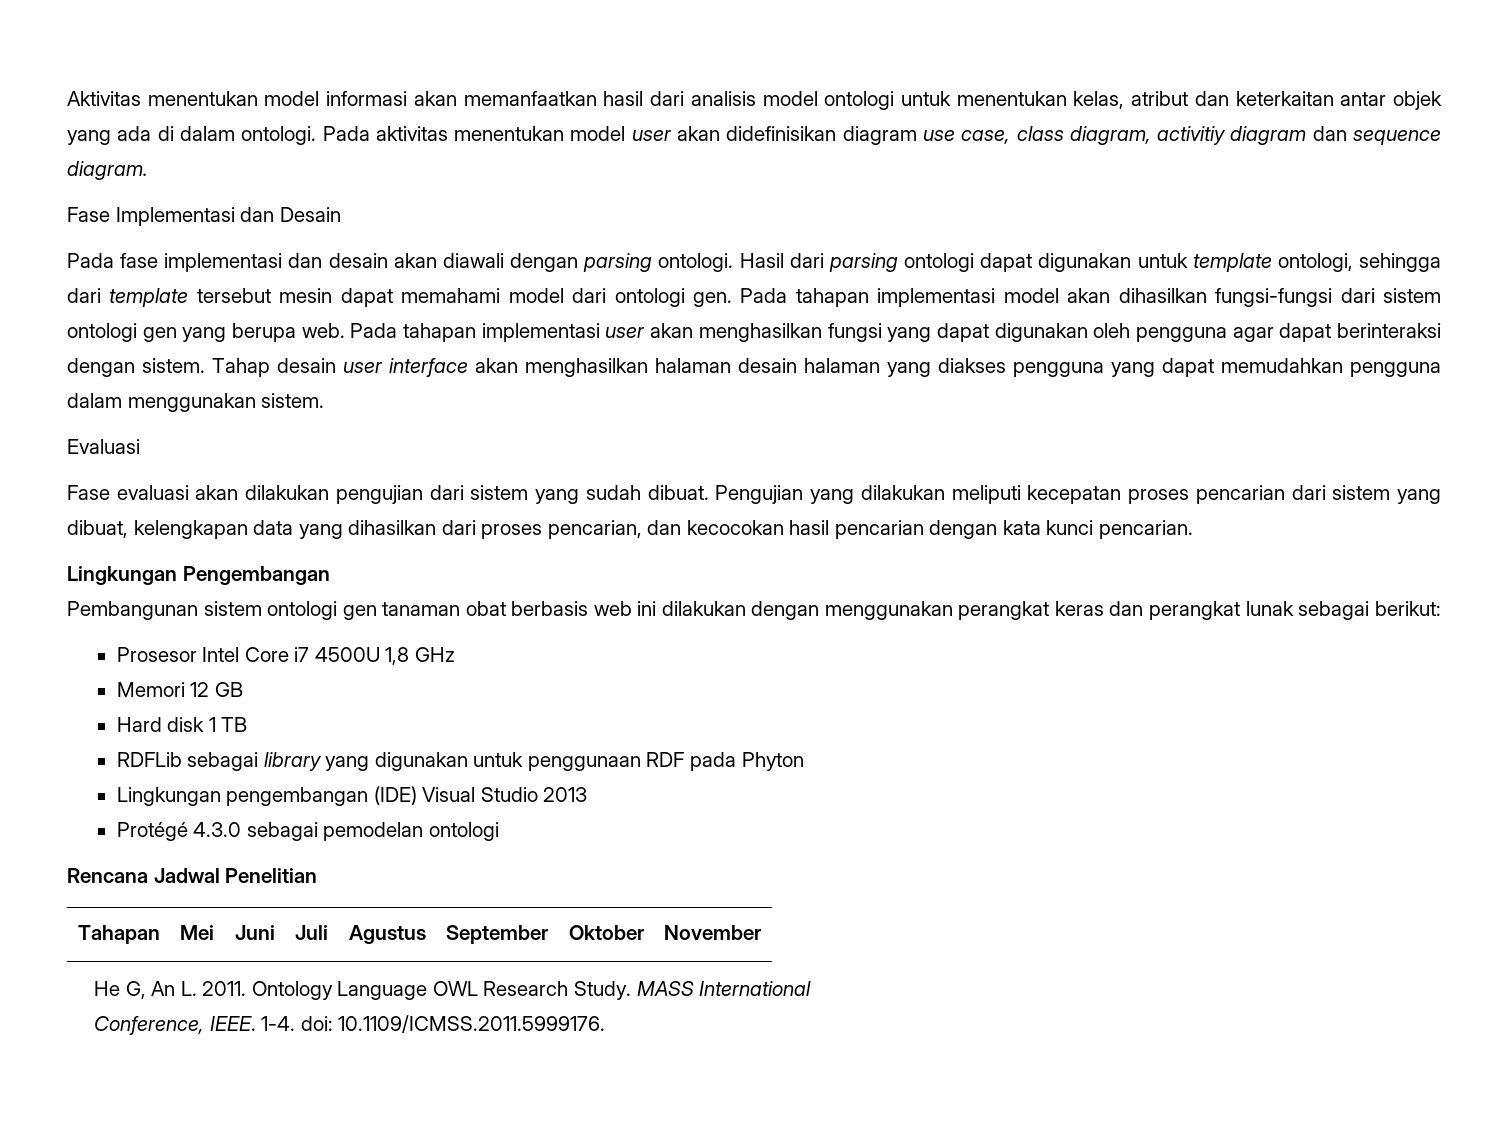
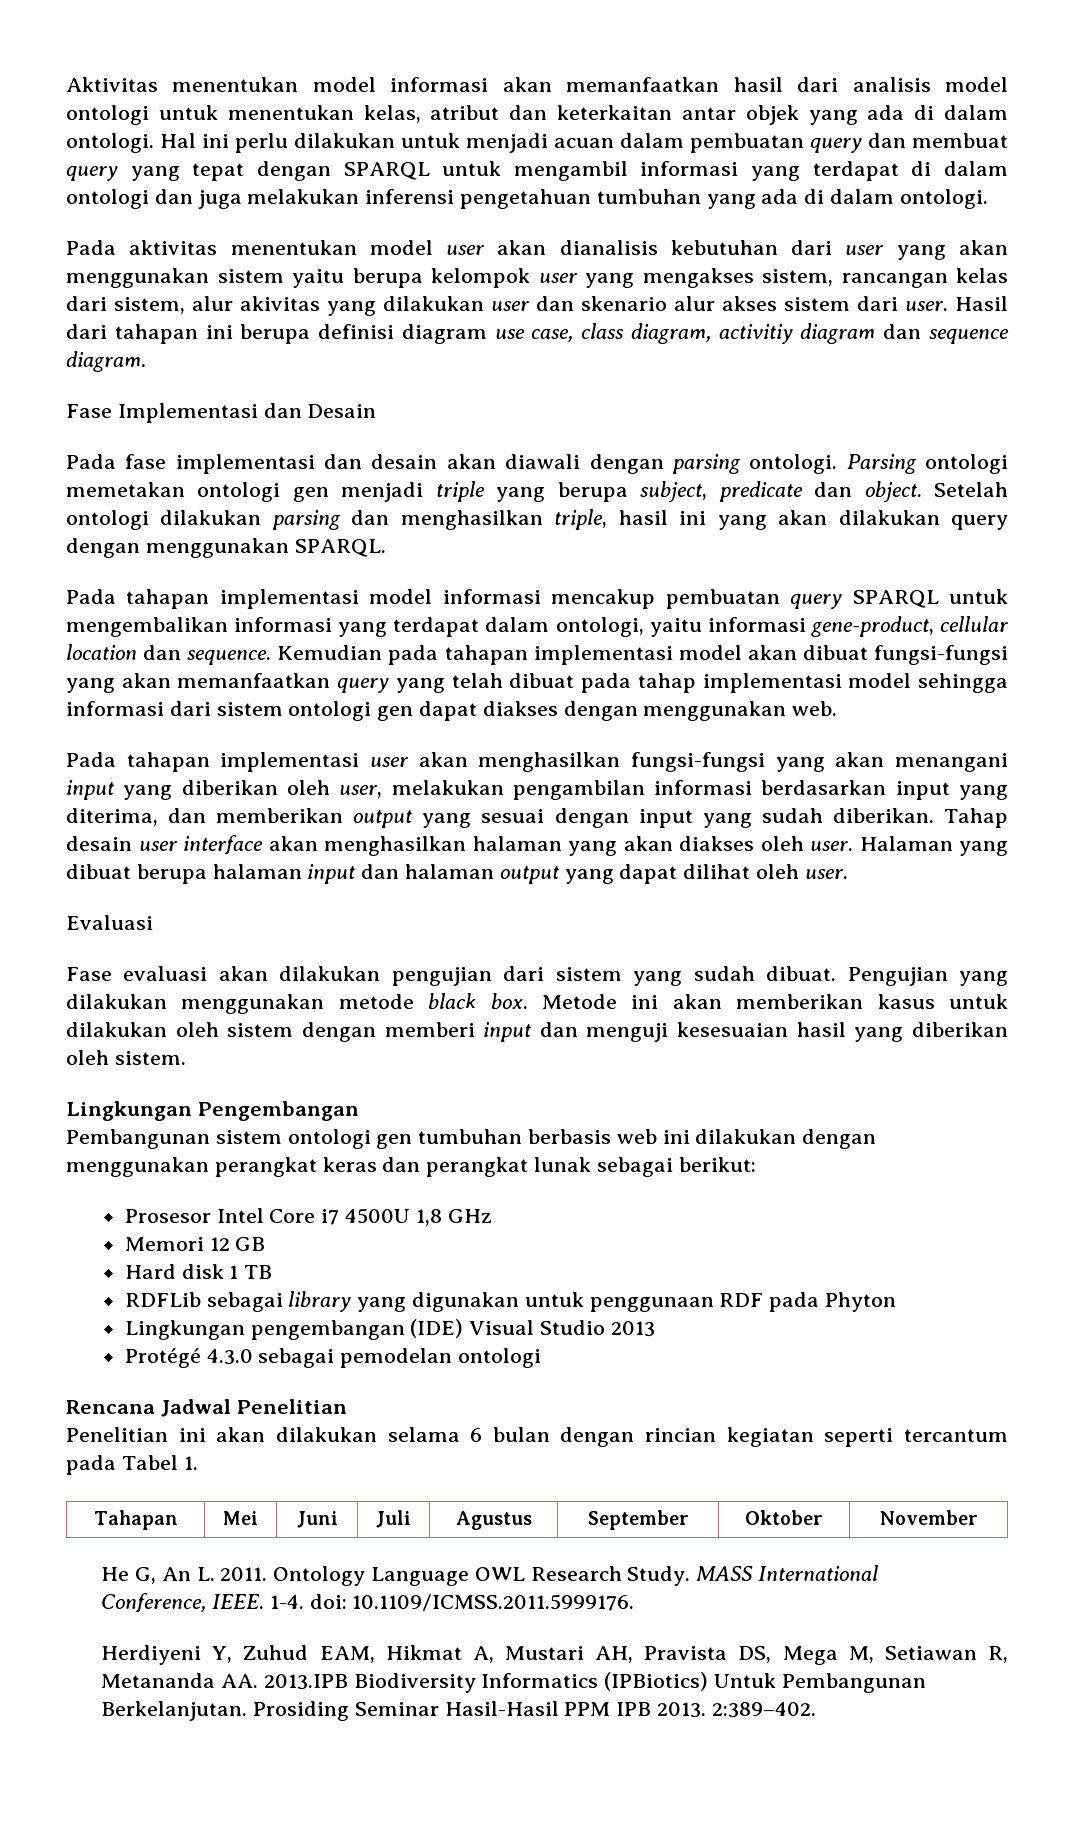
- Aktivitas menentukan model informasi akan memanfaatkan hasil dari analisis model ontologi untuk menentukan kelas, atribut dan keterkaitan antar objek yang ada di dalam ontologi. Pada aktivitas menentukan model user akan didefinisikan diagram use case, class diagram, activitiy diagram dan sequence diagram.
+ Aktivitas menentukan model informasi akan memanfaatkan hasil dari analisis model ontologi untuk menentukan kelas, atribut dan keterkaitan antar objek yang ada di dalam ontologi. Hal ini perlu dilakukan untuk menjadi acuan dalam pembuatan query dan membuat query yang tepat dengan SPARQL untuk mengambil informasi yang terdapat di dalam ontologi dan juga melakukan inferensi pengetahuan tumbuhan yang ada di dalam ontologi.
+ Pada aktivitas menentukan model user akan dianalisis kebutuhan dari user yang akan menggunakan sistem yaitu berupa kelompok user yang mengakses sistem, rancangan kelas dari sistem, alur akivitas yang dilakukan user dan skenario alur akses sistem dari user. Hasil dari tahapan ini berupa definisi diagram use case, class diagram, activitiy diagram dan sequence diagram.
- Hasil dari parsing ontologi dapat digunakan untuk template ontologi, sehingga dari template tersebut mesin dapat memahami model dari ontologi gen. Pada tahapan implementasi model akan dihasilkan fungsi-fungsi dari sistem ontologi gen yang berupa web. Pada tahapan implementasi user akan menghasilkan fungsi yang dapat digunakan oleh pengguna agar dapat berinteraksi dengan sistem.
+ Parsing ontologi memetakan ontologi gen menjadi triple yang berupa subject, predicate dan object. Setelah ontologi dilakukan parsing dan menghasilkan triple, hasil ini yang akan dilakukan query dengan menggunakan SPARQL.
+ Pada tahapan implementasi model informasi mencakup pembuatan query SPARQL untuk mengembalikan informasi yang terdapat dalam ontologi, yaitu informasi gene-product, cellular location dan sequence. Kemudian pada tahapan implementasi model akan dibuat fungsi-fungsi yang akan memanfaatkan query yang telah dibuat pada tahap implementasi model sehingga informasi dari sistem ontologi gen dapat diakses dengan menggunakan web.
+ Pada tahapan implementasi user akan menghasilkan fungsi-fungsi yang akan menangani input yang diberikan oleh user, melakukan pengambilan informasi berdasarkan input yang diterima, dan memberikan output yang sesuai dengan input yang sudah diberikan.
- Tahap desain user interface akan menghasilkan halaman desain halaman yang diakses pengguna yang dapat memudahkan pengguna dalam menggunakan sistem.
+ Tahap desain user interface akan menghasilkan halaman yang akan diakses oleh user. Halaman yang dibuat berupa halaman input dan halaman output yang dapat dilihat oleh user.
- Pengujian yang dilakukan meliputi kecepatan proses pencarian dari sistem yang dibuat, kelengkapan data yang dihasilkan dari proses pencarian, dan kecocokan hasil pencarian dengan kata kunci pencarian.
+ Pengujian yang dilakukan menggunakan metode black box. Metode ini akan memberikan kasus untuk dilakukan oleh sistem dengan memberi input dan menguji kesesuaian hasil yang diberikan oleh sistem.
- Pembangunan sistem ontologi gen tanaman obat berbasis web ini dilakukan dengan menggunakan perangkat keras dan perangkat lunak sebagai berikut:
+ Pembangunan sistem ontologi gen tumbuhan berbasis web ini dilakukan dengan menggunakan perangkat keras dan perangkat lunak sebagai berikut:
+ Penelitian ini akan dilakukan selama 6 bulan dengan rincian kegiatan seperti tercantum pada Tabel 1.
+ Herdiyeni Y, Zuhud EAM, Hikmat A, Mustari AH, Pravista DS, Mega M, Setiawan R, Metananda AA. 2013.IPB Biodiversity Informatics (IPBiotics) Untuk Pembangunan Berkelanjutan. Prosiding Seminar Hasil-Hasil PPM IPB 2013. 2:389–402.

